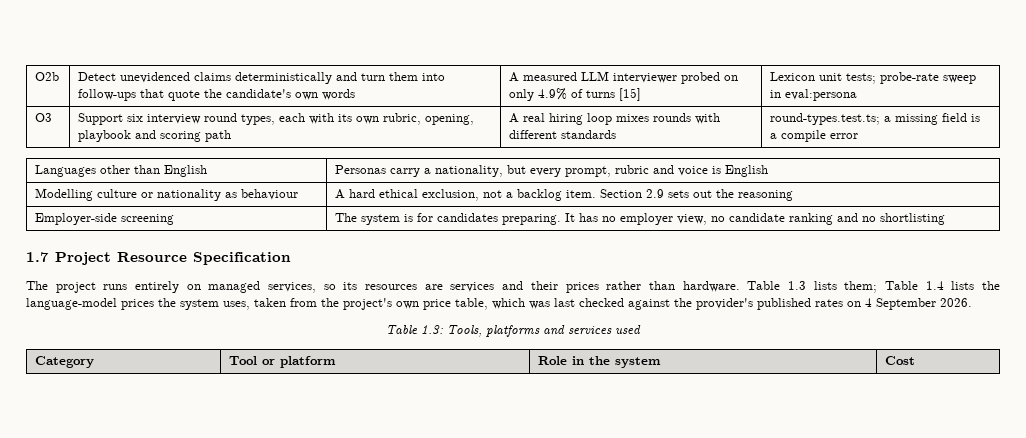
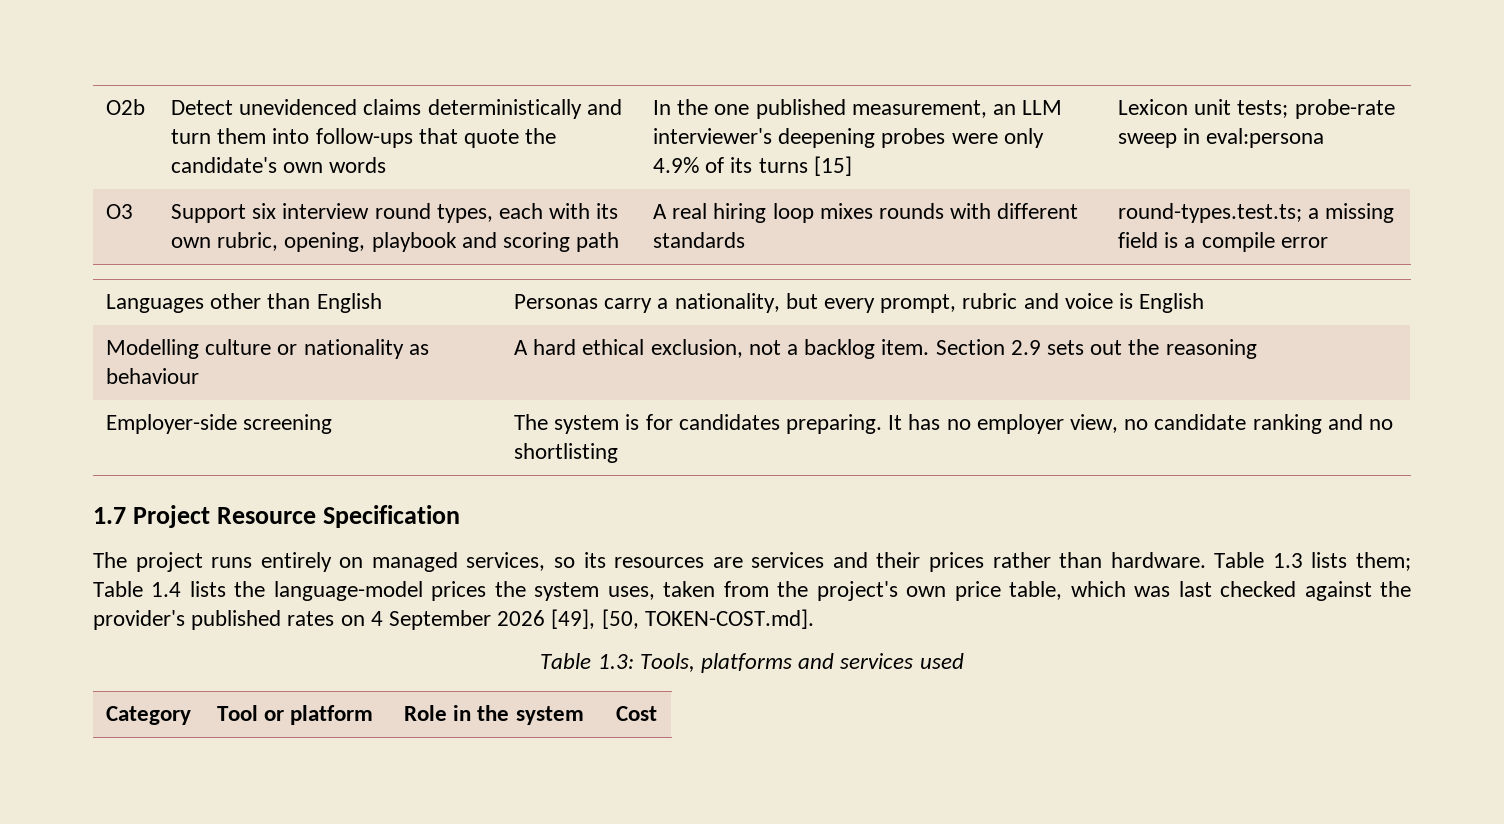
- O2b | Detect unevidenced claims deterministically and turn them into follow-ups that quote the candidate's own words | A measured LLM interviewer probed on only 4.9% of turns [15] | Lexicon unit tests; probe-rate sweep in eval:persona
+ O2b | Detect unevidenced claims deterministically and turn them into follow-ups that quote the candidate's own words | In the one published measurement, an LLM interviewer's deepening probes were only 4.9% of its turns [15] | Lexicon unit tests; probe-rate sweep in eval:persona
- Table 1.3 lists them; Table 1.4 lists the language-model prices the system uses, taken from the project's own price table, which was last checked against the provider's published rates on 4 September 2026.
+ Table 1.3 lists them; Table 1.4 lists the language-model prices the system uses, taken from the project's own price table, which was last checked against the provider's published rates on 4 September 2026 [49], [50, TOKEN-COST.md].

